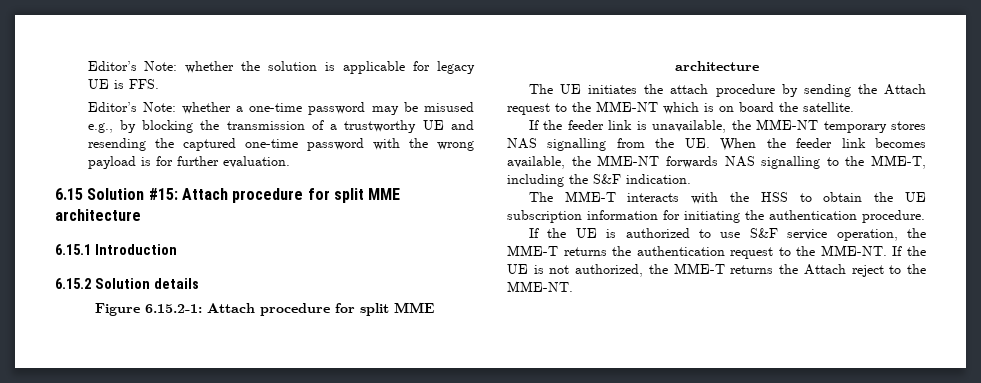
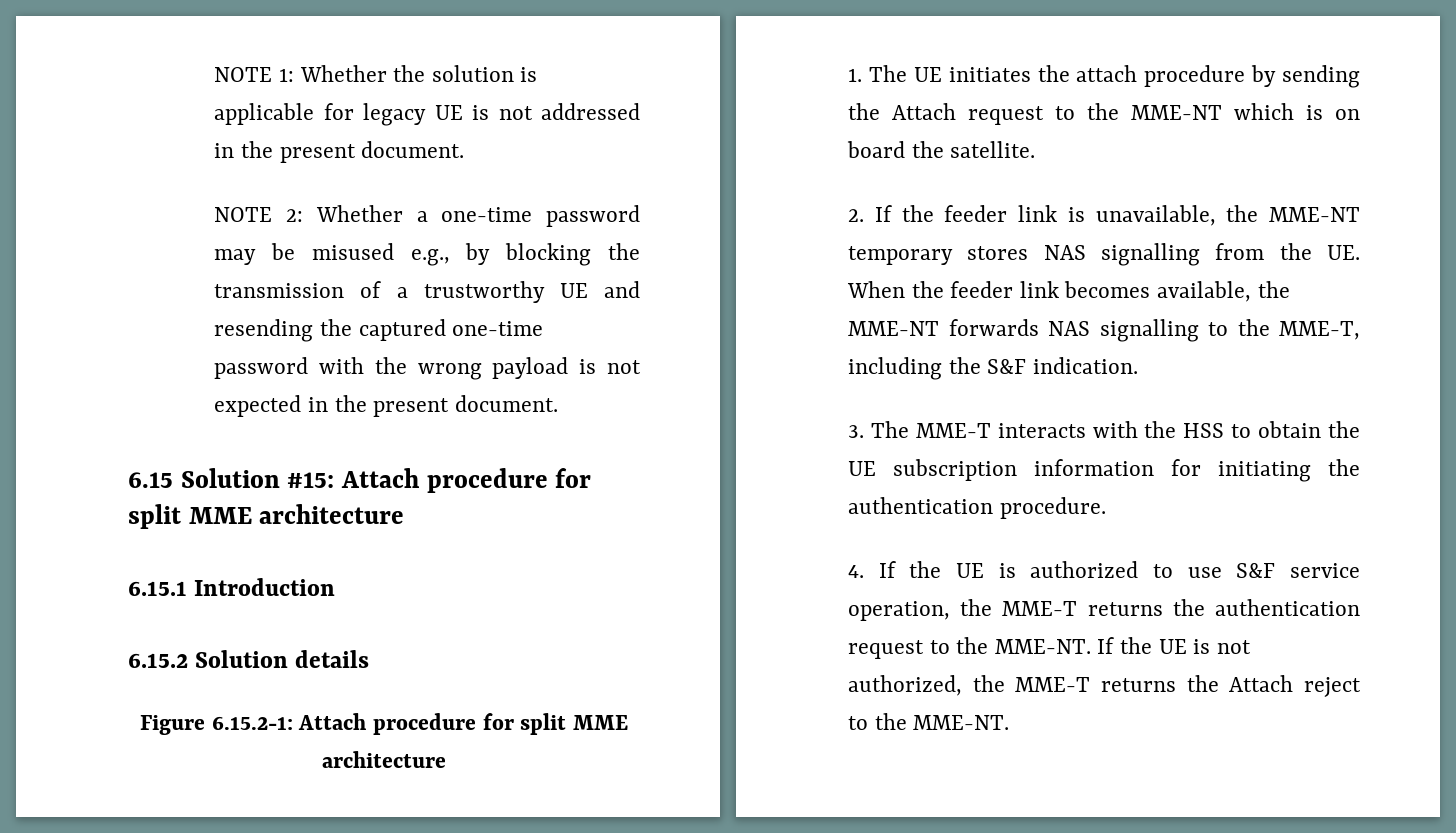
- Editor’s Note: whether the solution is applicable for legacy UE is FFS.
- Editor’s Note: whether a one-time password may be misused e.g., by blocking the transmission of a trustworthy UE and resending the captured one-time password with the wrong payload is for further evaluation.
+ NOTE 1: Whether the solution is applicable for legacy UE is not addressed in the present document.
+ NOTE 2: Whether a one-time password may be misused e.g., by blocking the transmission of a trustworthy UE and resending the captured one-time password with the wrong payload is not expected in the present document.
- The UE initiates the attach procedure by sending the Attach request to the MME-NT which is on board the satellite.
+ 1. The UE initiates the attach procedure by sending the Attach request to the MME-NT which is on board the satellite.
- If the feeder link is unavailable, the MME-NT temporary stores NAS signalling from the UE. When the feeder link becomes available, the MME-NT forwards NAS signalling to the MME-T, including the S&F indication.
+ 2. If the feeder link is unavailable, the MME-NT temporary stores NAS signalling from the UE. When the feeder link becomes available, the MME-NT forwards NAS signalling to the MME-T, including the S&F indication.
- The MME-T interacts with the HSS to obtain the UE subscription information for initiating the authentication procedure.
+ 3. The MME-T interacts with the HSS to obtain the UE subscription information for initiating the authentication procedure.
- If the UE is authorized to use S&F service operation, the MME-T returns the authentication request to the MME-NT.
+ 4. If the UE is authorized to use S&F service operation, the MME-T returns the authentication request to the MME-NT.

